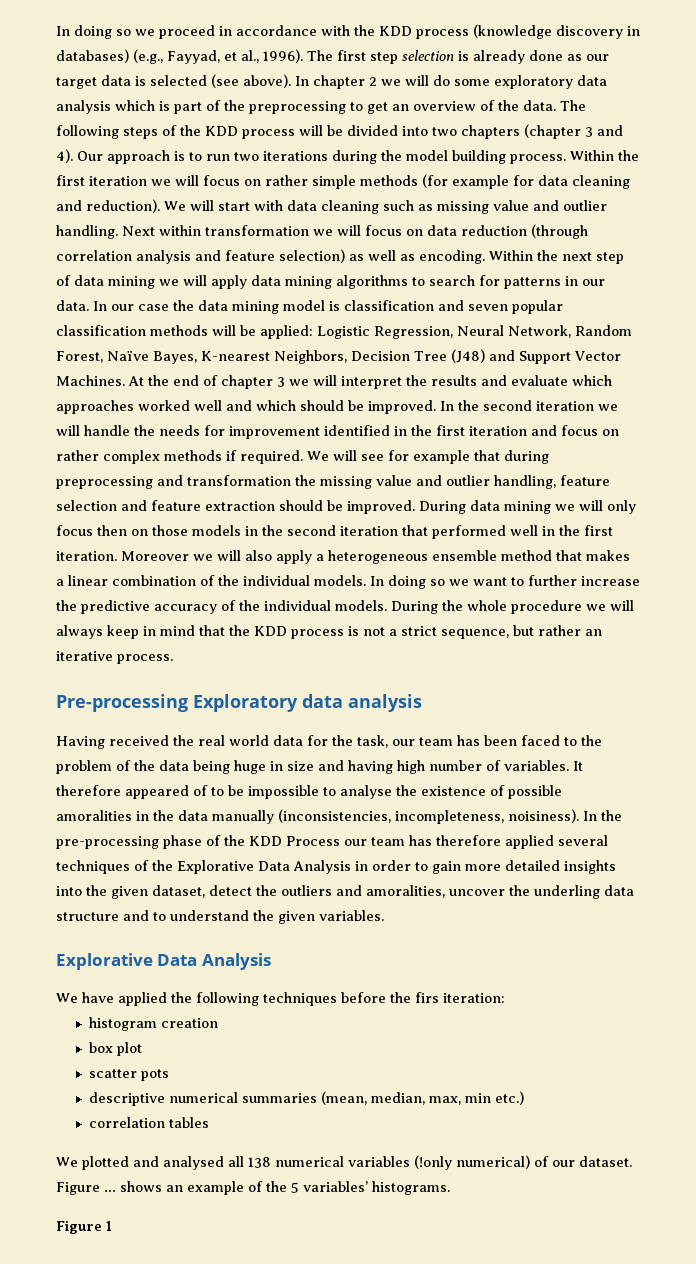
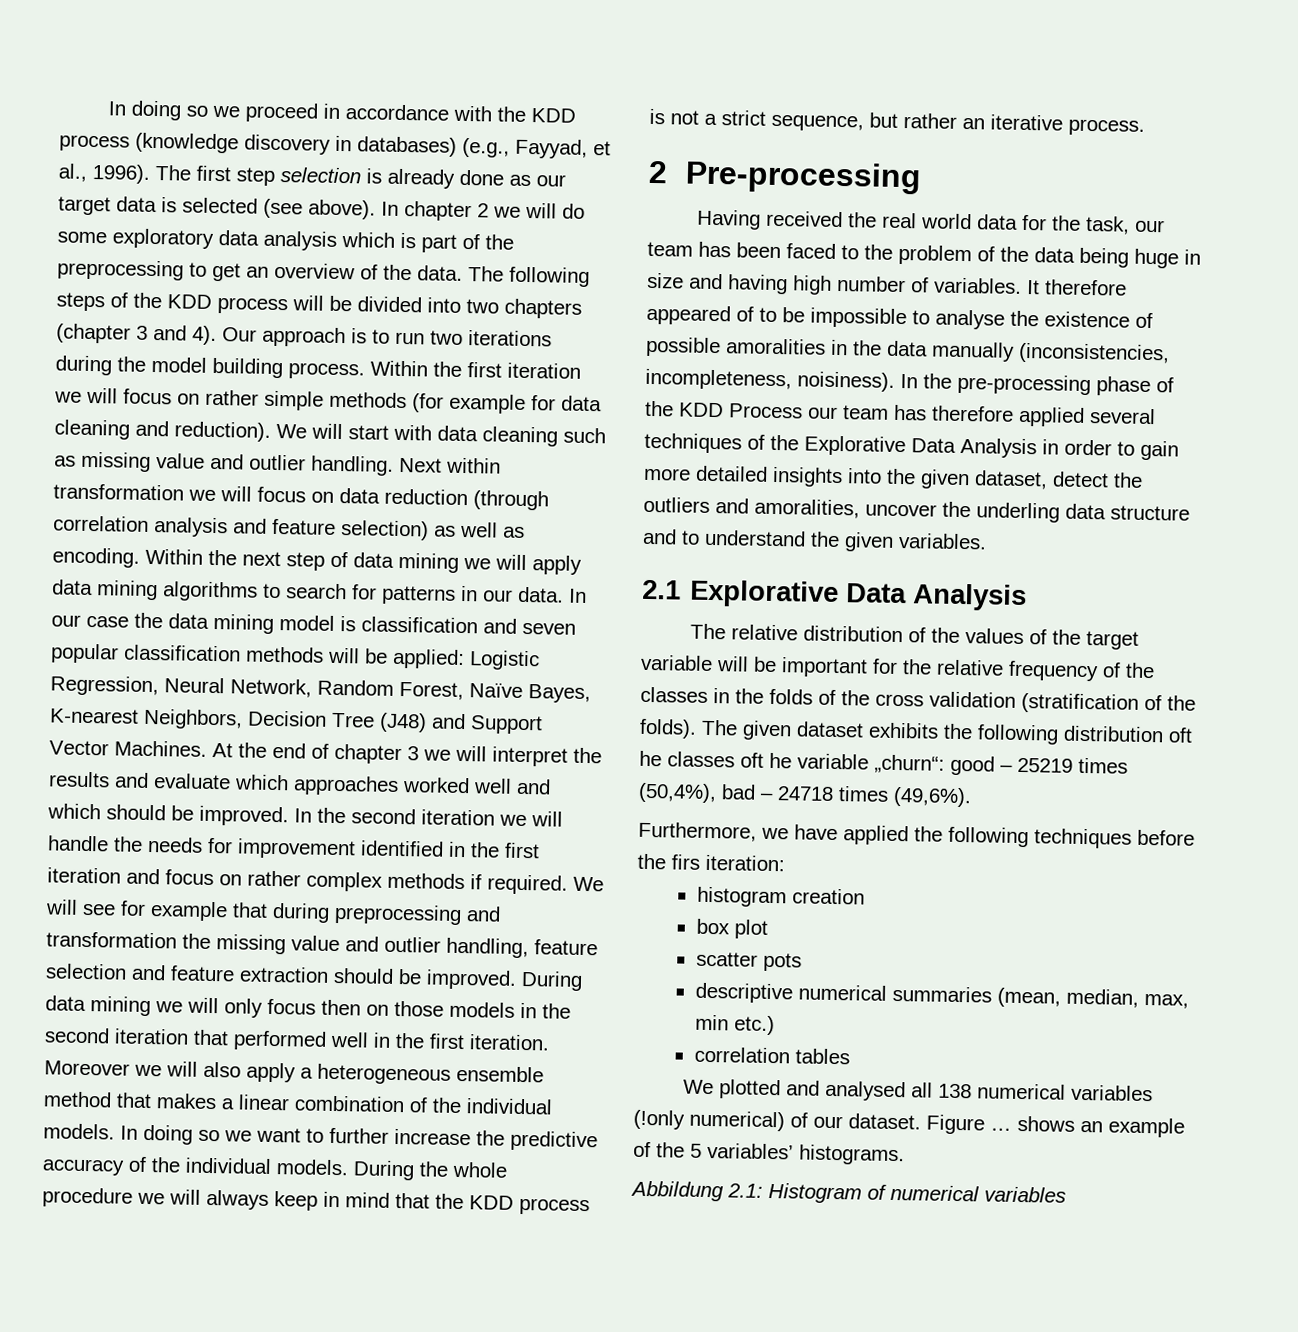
- Pre-processing Exploratory data analysis
+ 2 Pre-processing
  In the pre-processing phase of the KDD Process our team has therefore applied several techniques of the Explorative Data Analysis in order to gain more detailed insights into the given dataset, detect the outliers and amoralities, uncover the underling data structure and to understand the given variables.
- Explorative Data Analysis
+ 2.1 Explorative Data Analysis
- We have applied the following techniques before the firs iteration:
+ The relative distribution of the values of the target variable will be important for the relative frequency of the classes in the folds of the cross validation (stratification of the folds). The given dataset exhibits the following distribution oft he classes oft he variable „churn“: good – 25219 times (50,4%), bad – 24718 times (49,6%).
+ Furthermore, we have applied the following techniques before the firs iteration:
- Figure 1
+ Abbildung 2.1: Histogram of numerical variables

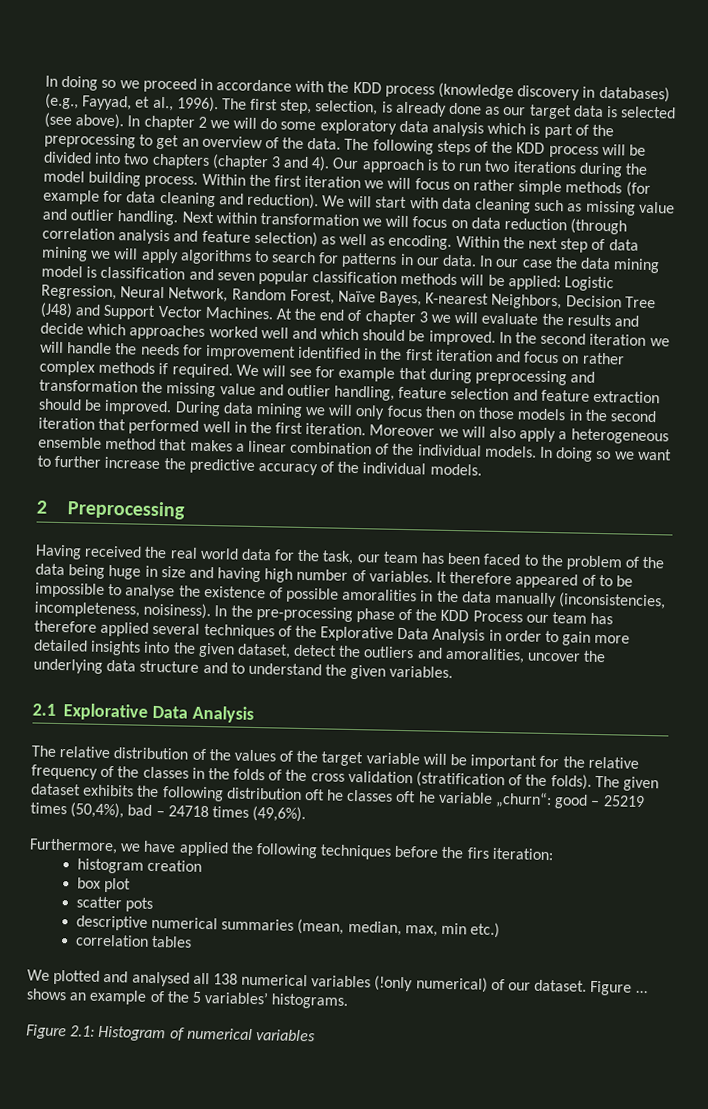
- The first step selection is already done as our target data is selected (see above).
+ The first step, selection, is already done as our target data is selected (see above).
- Within the next step of data mining we will apply data mining algorithms to search for patterns in our data.
+ Within the next step of data mining we will apply algorithms to search for patterns in our data.
- At the end of chapter 3 we will interpret the results and evaluate which approaches worked well and which should be improved.
+ At the end of chapter 3 we will evaluate the results and decide which approaches worked well and which should be improved.
- In doing so we want to further increase the predictive accuracy of the individual models. During the whole procedure we will always keep in mind that the KDD process is not a strict sequence, but rather an iterative process.
- 2 Pre-processing
+ In doing so we want to further increase the predictive accuracy of the individual models.
+ 2 Preprocessing
- In the pre-processing phase of the KDD Process our team has therefore applied several techniques of the Explorative Data Analysis in order to gain more detailed insights into the given dataset, detect the outliers and amoralities, uncover the underling data structure and to understand the given variables.
+ In the pre-processing phase of the KDD Process our team has therefore applied several techniques of the Explorative Data Analysis in order to gain more detailed insights into the given dataset, detect the outliers and amoralities, uncover the underlying data structure and to understand the given variables.
- Abbildung 2.1: Histogram of numerical variables
+ Figure 2.1: Histogram of numerical variables

